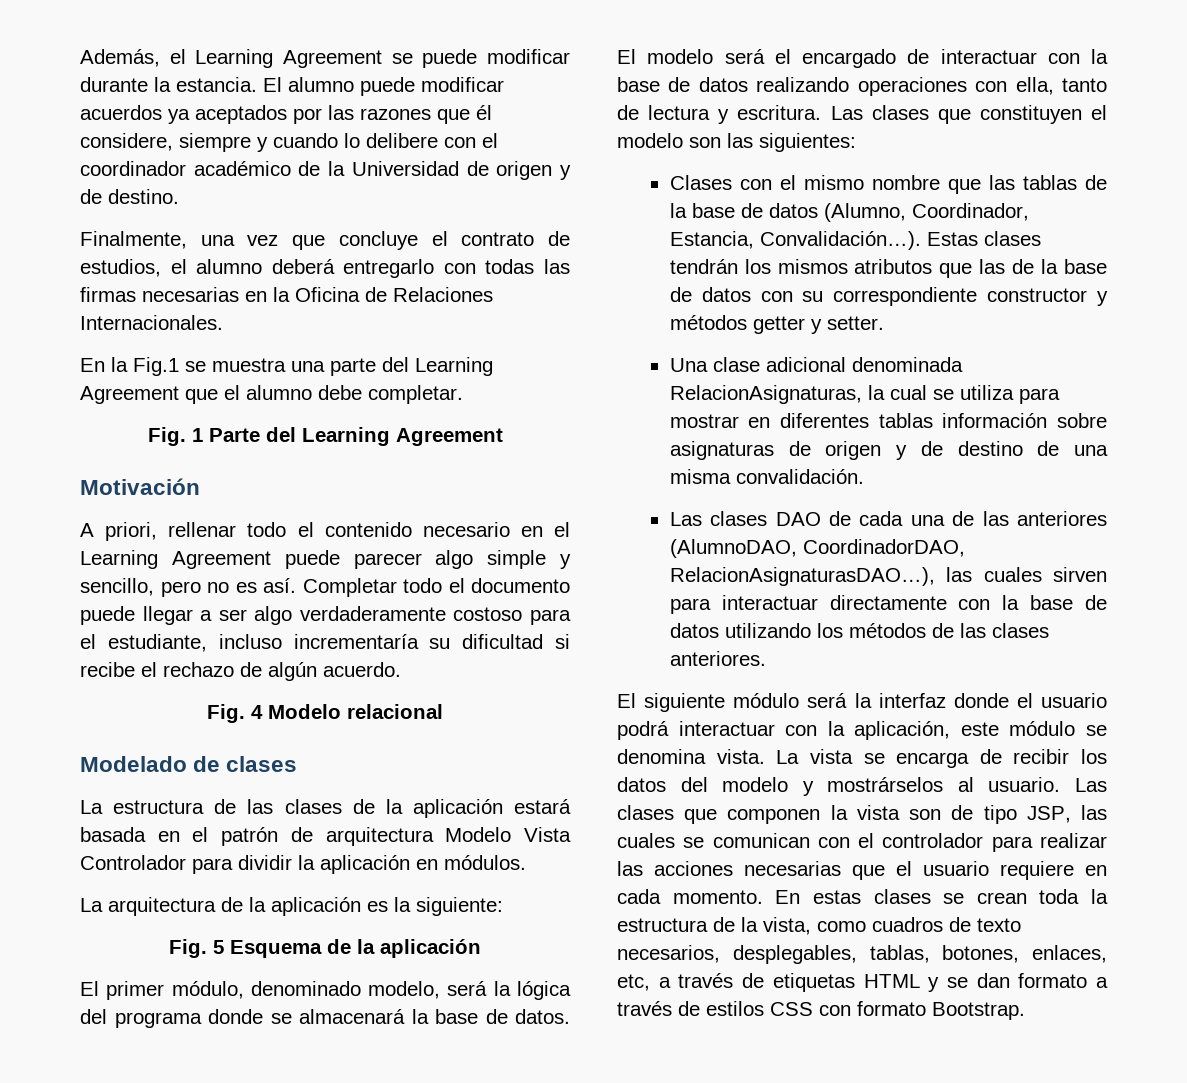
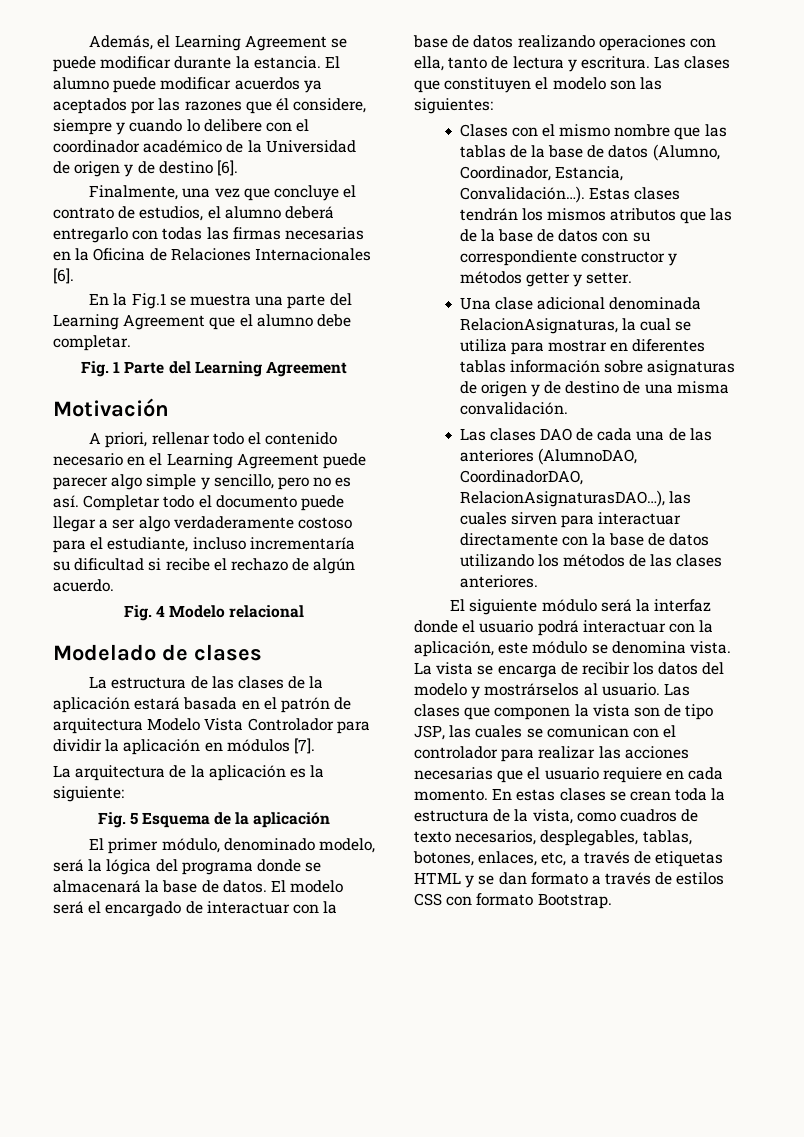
- El alumno puede modificar acuerdos ya aceptados por las razones que él considere, siempre y cuando lo delibere con el coordinador académico de la Universidad de origen y de destino.
+ El alumno puede modificar acuerdos ya aceptados por las razones que él considere, siempre y cuando lo delibere con el coordinador académico de la Universidad de origen y de destino [6].
- Finalmente, una vez que concluye el contrato de estudios, el alumno deberá entregarlo con todas las firmas necesarias en la Oficina de Relaciones Internacionales.
+ Finalmente, una vez que concluye el contrato de estudios, el alumno deberá entregarlo con todas las firmas necesarias en la Oficina de Relaciones Internacionales [6].
- La estructura de las clases de la aplicación estará basada en el patrón de arquitectura Modelo Vista Controlador para dividir la aplicación en módulos.
+ La estructura de las clases de la aplicación estará basada en el patrón de arquitectura Modelo Vista Controlador para dividir la aplicación en módulos [7].

